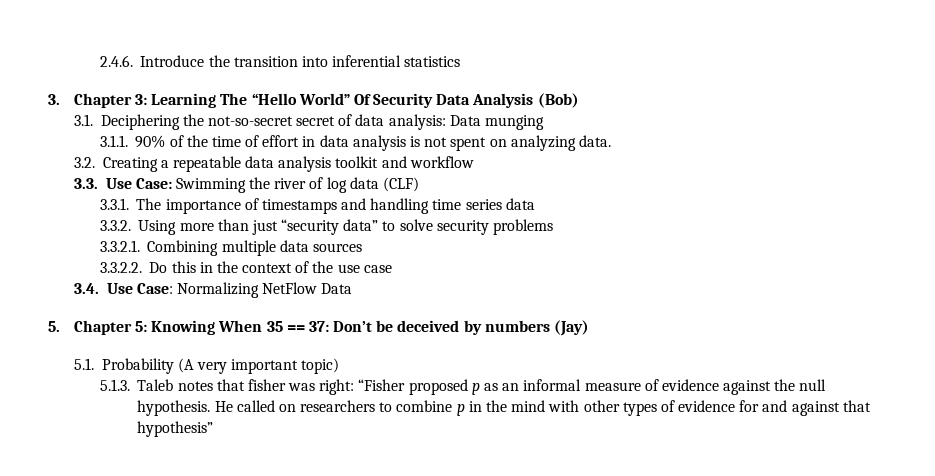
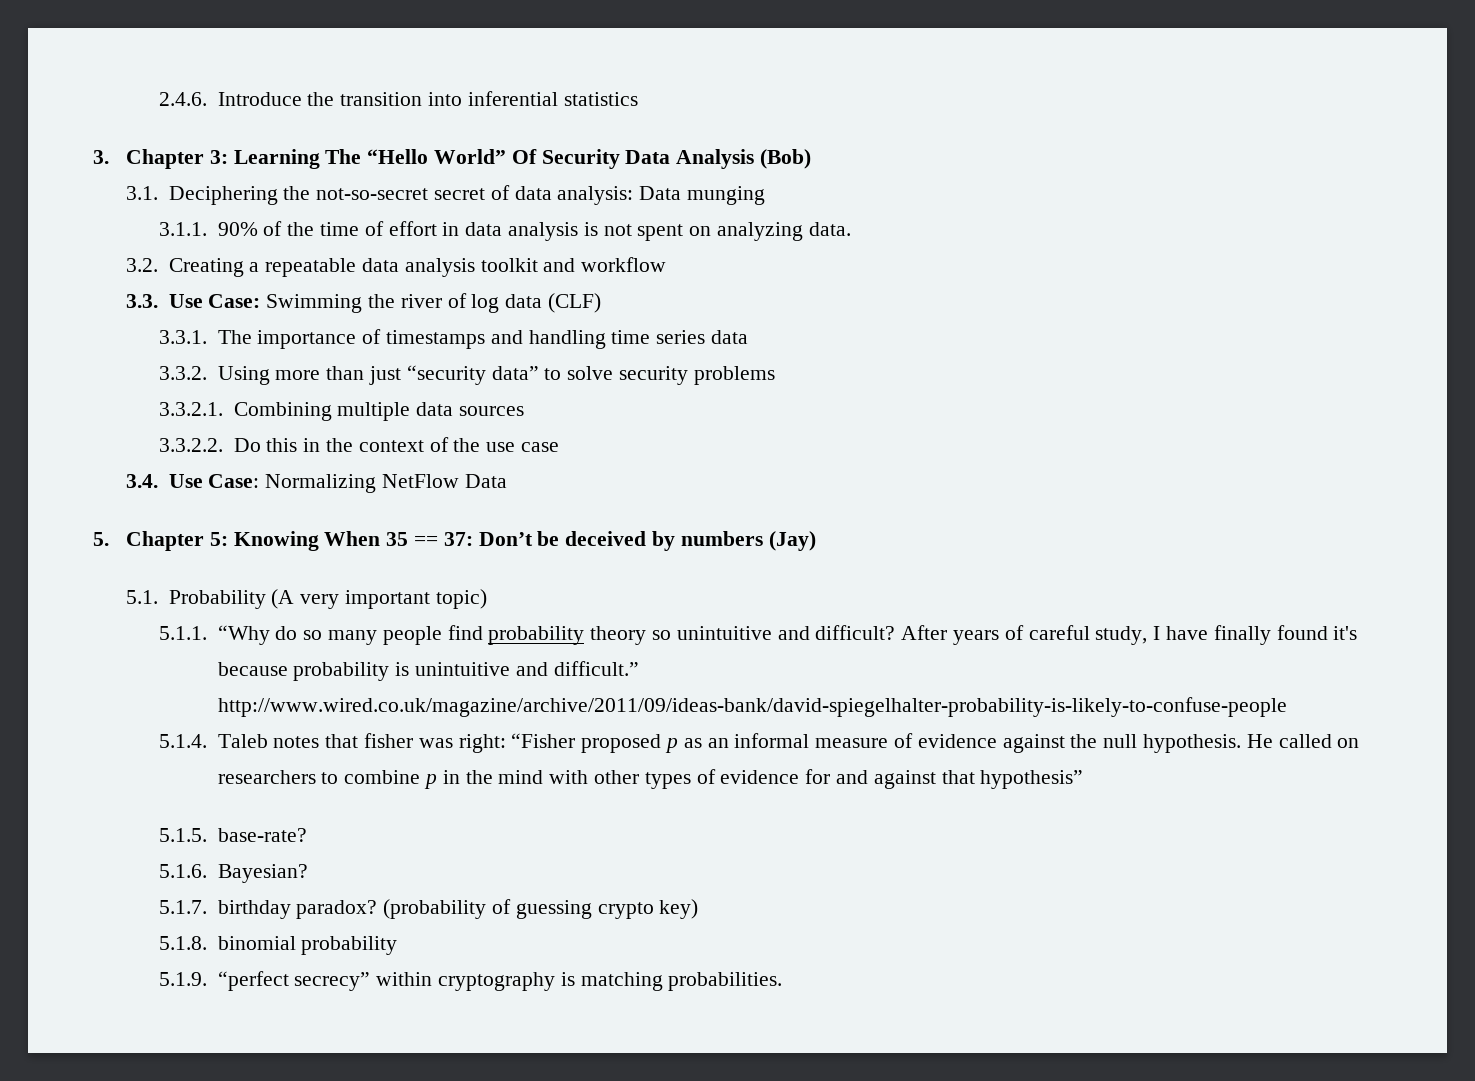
- 5.1.3. Taleb notes that fisher was right: “Fisher proposed p as an informal measure of evidence against the null hypothesis.
+ 5.1.1. “Why do so many people find probability theory so unintuitive and difficult? After years of careful study, I have finally found it's because probability is unintuitive and difficult.” http://www.wired.co.uk/magazine/archive/2011/09/ideas-bank/david-spiegelhalter-probability-is-likely-to-confuse-people
+ 5.1.4. Taleb notes that fisher was right: “Fisher proposed p as an informal measure of evidence against the null hypothesis.
+ 5.1.5. base-rate?
+ 5.1.6. Bayesian?
+ 5.1.7. birthday paradox? (probability of guessing crypto key)
+ 5.1.8. binomial probability
+ 5.1.9. “perfect secrecy” within cryptography is matching probabilities.

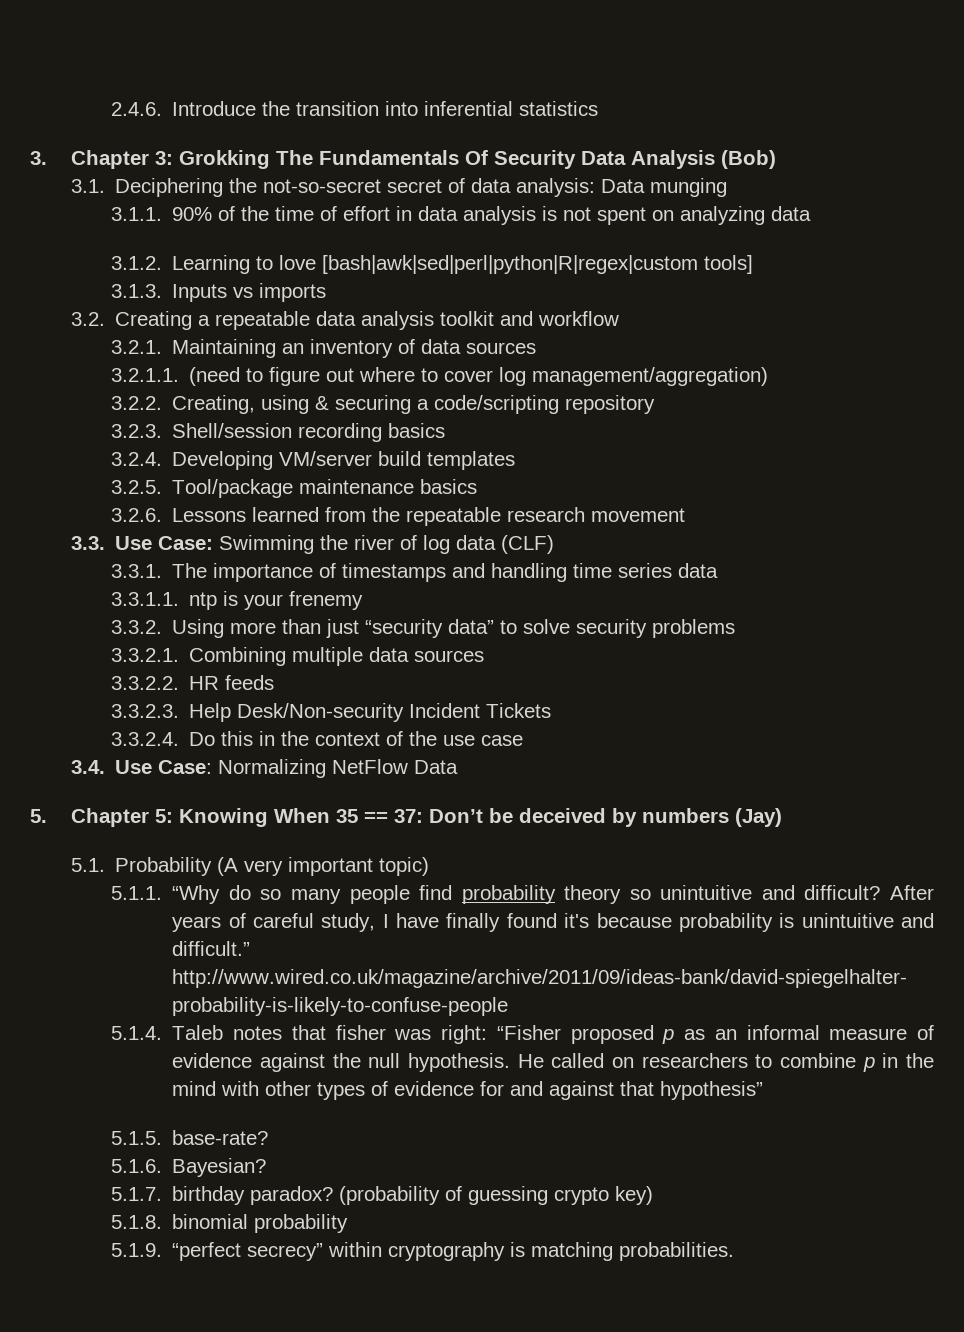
- 3. Chapter 3: Learning The “Hello World” Of Security Data Analysis (Bob)
+ 3. Chapter 3: Grokking The Fundamentals Of Security Data Analysis (Bob)
- 3.1.1. 90% of the time of effort in data analysis is not spent on analyzing data.
+ 3.1.1. 90% of the time of effort in data analysis is not spent on analyzing data
+ 3.1.2. Learning to love [bash|awk|sed|perl|python|R|regex|custom tools]
+ 3.1.3. Inputs vs imports
+ 3.2.1. Maintaining an inventory of data sources
+ 3.2.1.1. (need to figure out where to cover log management/aggregation)
+ 3.2.2. Creating, using & securing a code/scripting repository
+ 3.2.3. Shell/session recording basics
+ 3.2.4. Developing VM/server build templates
+ 3.2.5. Tool/package maintenance basics
+ 3.2.6. Lessons learned from the repeatable research movement
+ 3.3.1.1. ntp is your frenemy
- 3.3.2.2. Do this in the context of the use case
+ 3.3.2.2. HR feeds
+ 3.3.2.3. Help Desk/Non-security Incident Tickets
+ 3.3.2.4. Do this in the context of the use case

